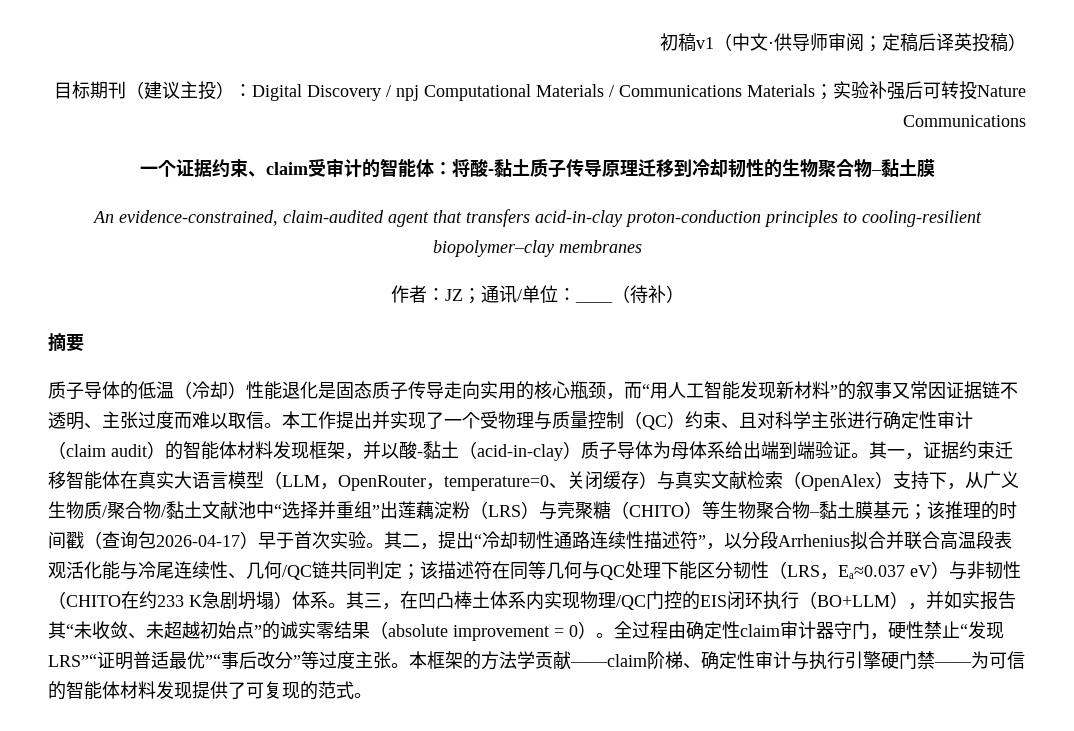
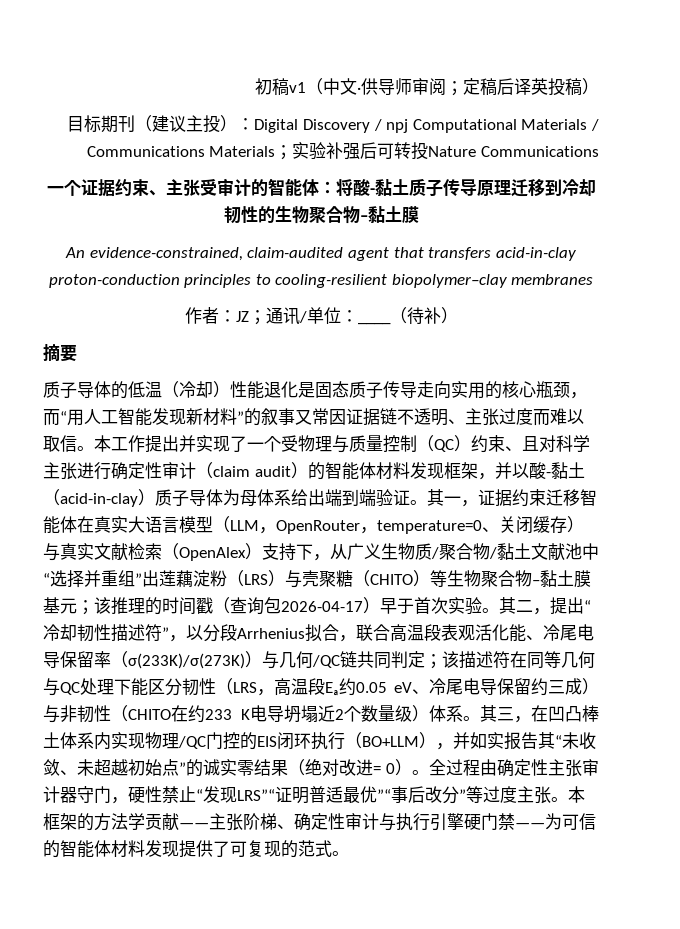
- 一个证据约束、claim受审计的智能体：将酸-黏土质子传导原理迁移到冷却韧性的生物聚合物–黏土膜
+ 一个证据约束、主张受审计的智能体：将酸-黏土质子传导原理迁移到冷却韧性的生物聚合物–黏土膜
- 其二，提出“冷却韧性通路连续性描述符”，以分段Arrhenius拟合并联合高温段表观活化能与冷尾连续性、几何/QC链共同判定；该描述符在同等几何与QC处理下能区分韧性（LRS，Eₐ≈0.037 eV）与非韧性（CHITO在约233 K急剧坍塌）体系。
+ 其二，提出“冷却韧性描述符”，以分段Arrhenius拟合，联合高温段表观活化能、冷尾电导保留率（σ(233K)/σ(273K)）与几何/QC链共同判定；该描述符在同等几何与QC处理下能区分韧性（LRS，高温段Eₐ约0.05 eV、冷尾电导保留约三成）与非韧性（CHITO在约233 K电导坍塌近2个数量级）体系。
- 其三，在凹凸棒土体系内实现物理/QC门控的EIS闭环执行（BO+LLM），并如实报告其“未收敛、未超越初始点”的诚实零结果（absolute improvement = 0）。
+ 其三，在凹凸棒土体系内实现物理/QC门控的EIS闭环执行（BO+LLM），并如实报告其“未收敛、未超越初始点”的诚实零结果（绝对改进= 0）。
- 全过程由确定性claim审计器守门，硬性禁止“发现LRS”“证明普适最优”“事后改分”等过度主张。
+ 全过程由确定性主张审计器守门，硬性禁止“发现LRS”“证明普适最优”“事后改分”等过度主张。
- 本框架的方法学贡献——claim阶梯、确定性审计与执行引擎硬门禁——为可信的智能体材料发现提供了可复现的范式。
+ 本框架的方法学贡献——主张阶梯、确定性审计与执行引擎硬门禁——为可信的智能体材料发现提供了可复现的范式。

